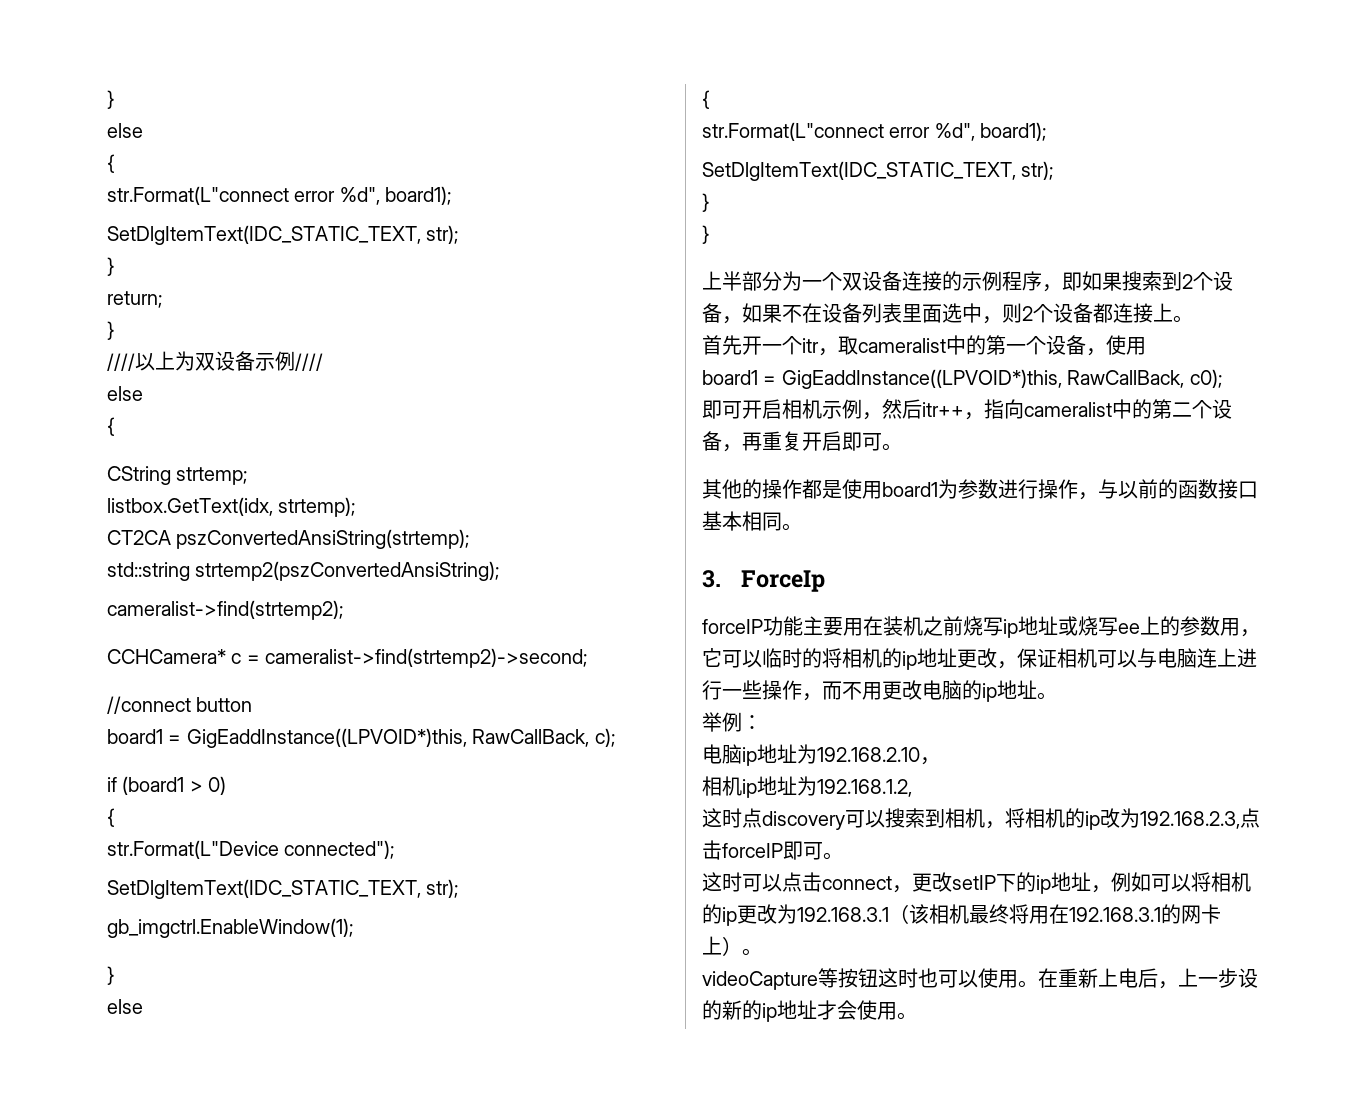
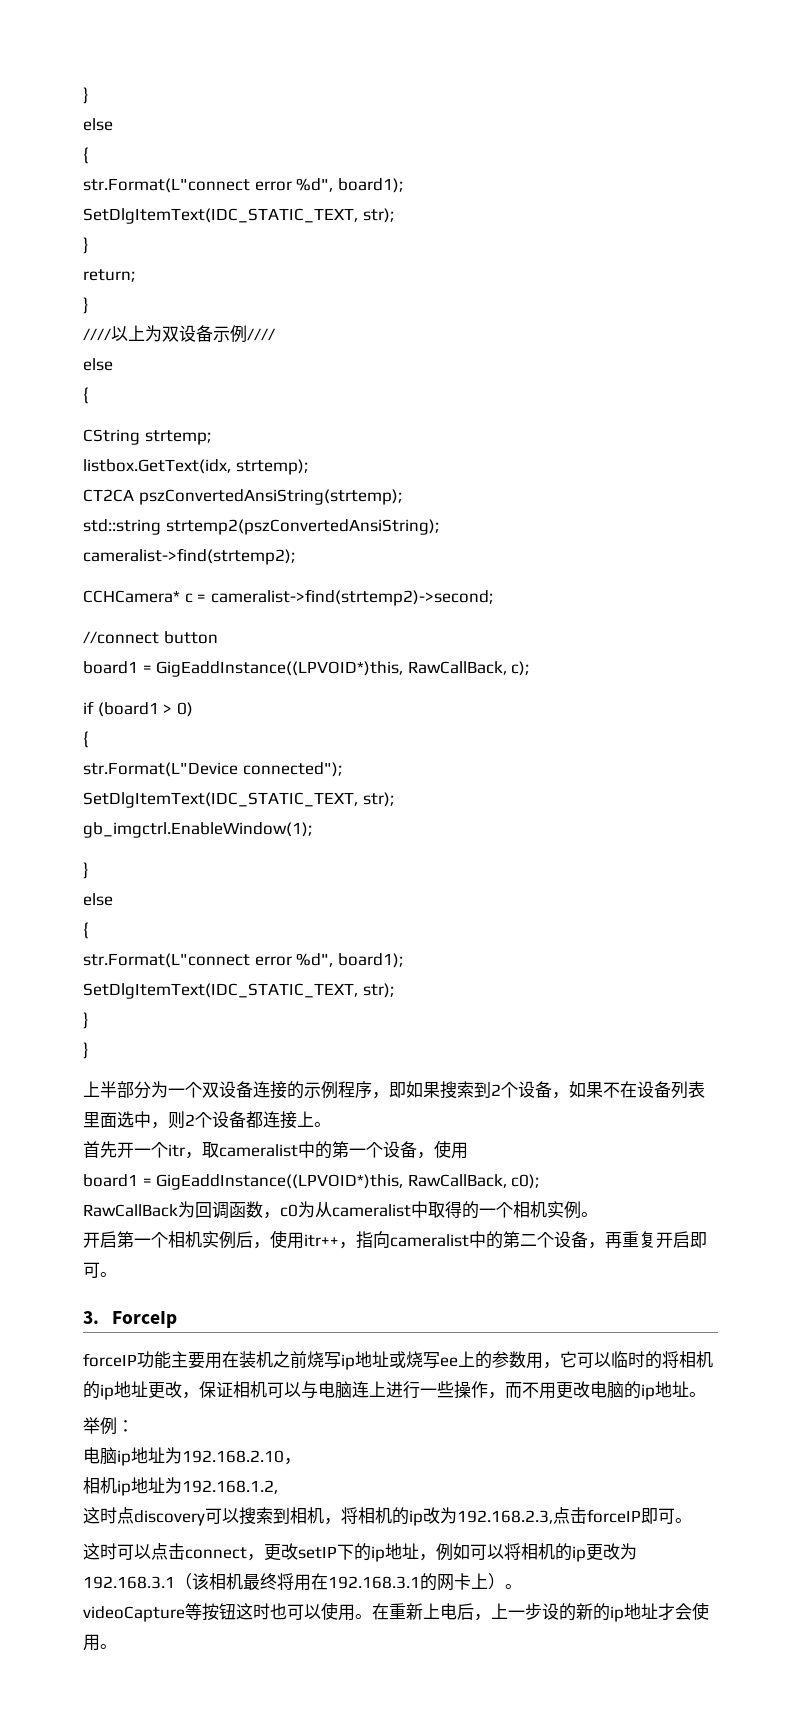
- 即可开启相机示例，然后itr++，指向cameralist中的第二个设备，再重复开启即可。
+ RawCallBack为回调函数，c0为从cameralist中取得的一个相机实例。
+ 开启第一个相机实例后，使用itr++，指向cameralist中的第二个设备，再重复开启即可。
- 其他的操作都是使用board1为参数进行操作，与以前的函数接口基本相同。

